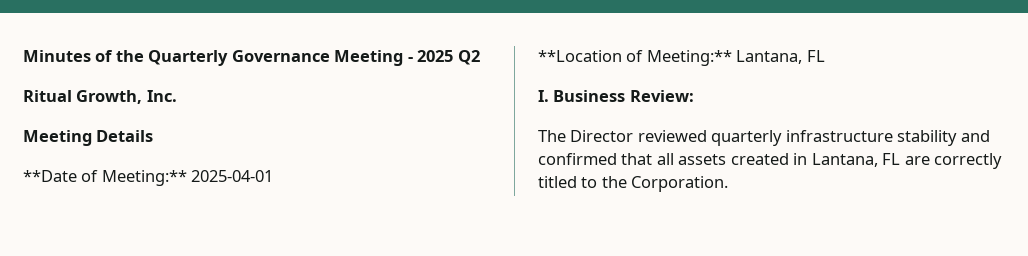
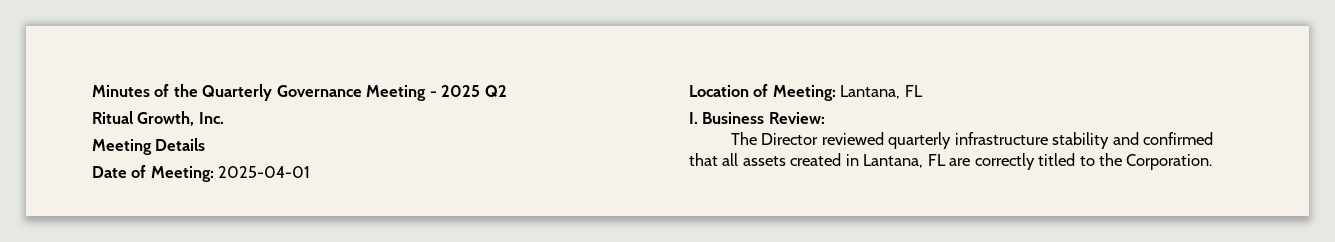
- **Date of Meeting:** 2025-04-01
- **Location of Meeting:** Lantana, FL
+ Date of Meeting: 2025-04-01
+ Location of Meeting: Lantana, FL

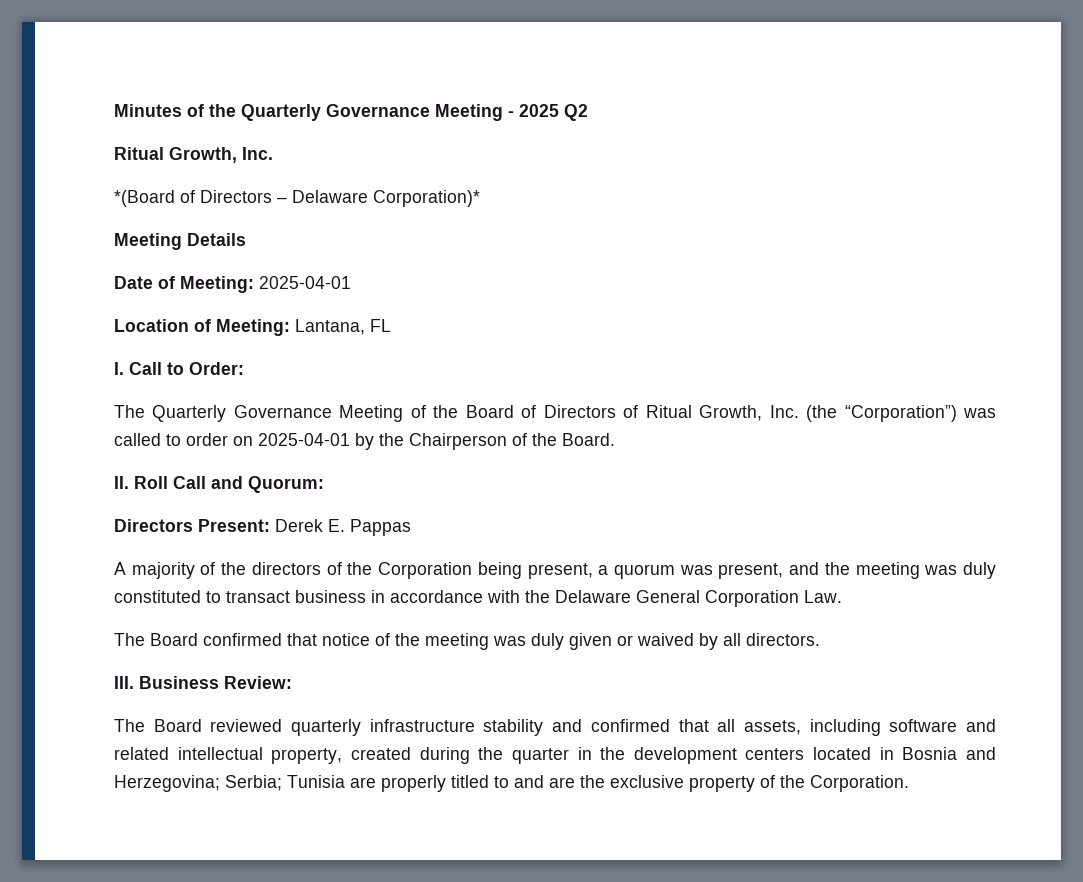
+ *(Board of Directors – Delaware Corporation)*
- I. Business Review:
+ I. Call to Order:
+ The Quarterly Governance Meeting of the Board of Directors of Ritual Growth, Inc. (the “Corporation”) was called to order on 2025-04-01 by the Chairperson of the Board.
+ II. Roll Call and Quorum:
+ Directors Present: Derek E. Pappas
+ A majority of the directors of the Corporation being present, a quorum was present, and the meeting was duly constituted to transact business in accordance with the Delaware General Corporation Law.
+ The Board confirmed that notice of the meeting was duly given or waived by all directors.
+ III. Business Review:
- The Director reviewed quarterly infrastructure stability and confirmed that all assets created in Lantana, FL are correctly titled to the Corporation.
+ The Board reviewed quarterly infrastructure stability and confirmed that all assets, including software and related intellectual property, created during the quarter in the development centers located in Bosnia and Herzegovina; Serbia; Tunisia are properly titled to and are the exclusive property of the Corporation.

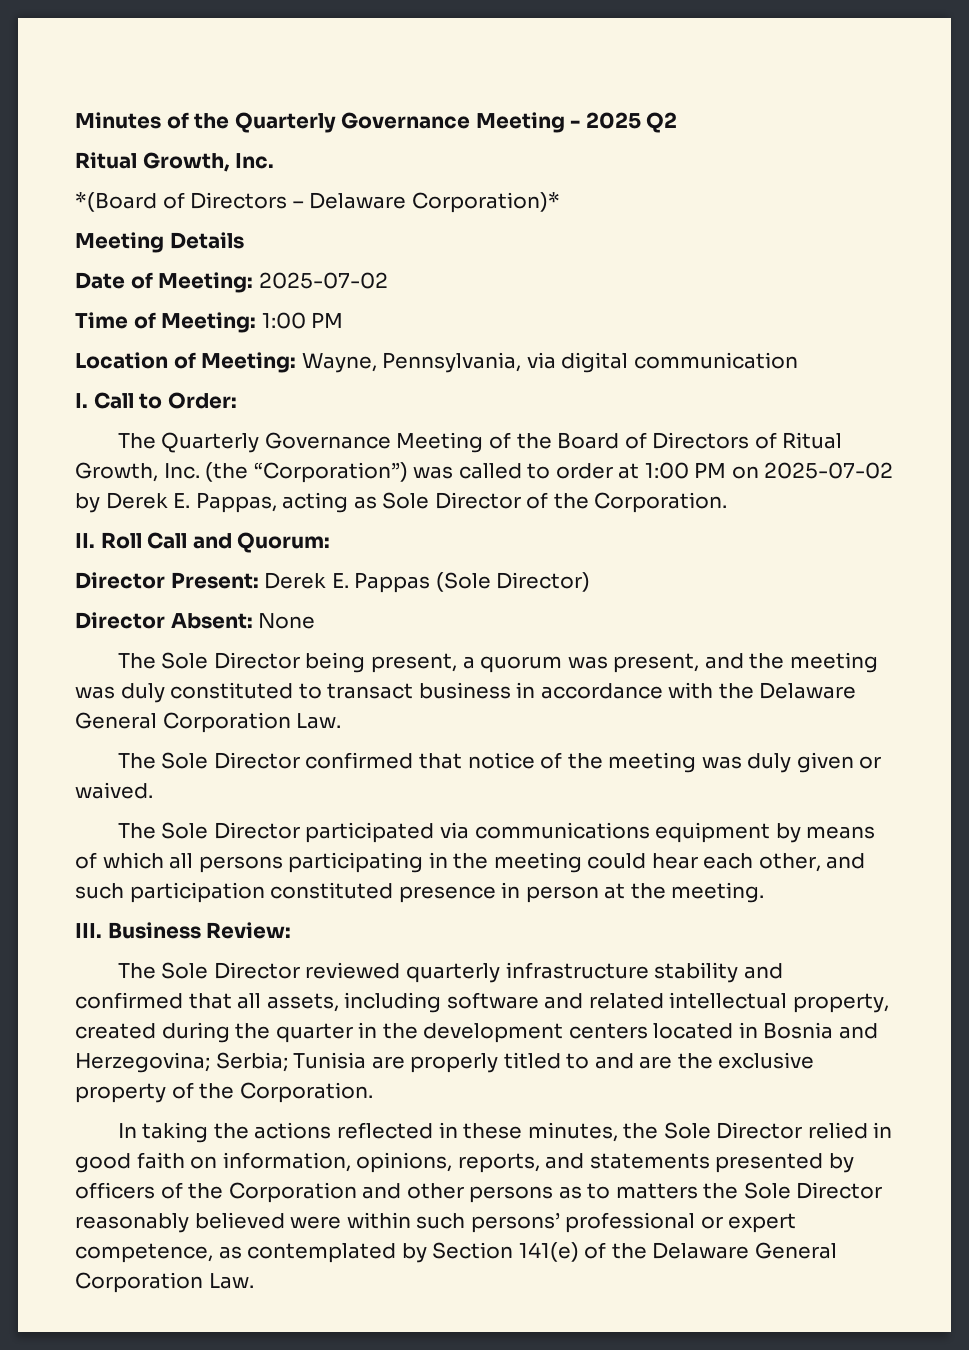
- Date of Meeting: 2025-04-01
- Location of Meeting: Lantana, FL
+ Date of Meeting: 2025-07-02
+ Time of Meeting: 1:00 PM
+ Location of Meeting: Wayne, Pennsylvania, via digital communication
- The Quarterly Governance Meeting of the Board of Directors of Ritual Growth, Inc. (the “Corporation”) was called to order on 2025-04-01 by the Chairperson of the Board.
+ The Quarterly Governance Meeting of the Board of Directors of Ritual Growth, Inc. (the “Corporation”) was called to order at 1:00 PM on 2025-07-02 by Derek E. Pappas, acting as Sole Director of the Corporation.
- Directors Present: Derek E. Pappas
- A majority of the directors of the Corporation being present, a quorum was present, and the meeting was duly constituted to transact business in accordance with the Delaware General Corporation Law.
+ Director Present: Derek E. Pappas (Sole Director)
+ Director Absent: None
+ The Sole Director being present, a quorum was present, and the meeting was duly constituted to transact business in accordance with the Delaware General Corporation Law.
- The Board confirmed that notice of the meeting was duly given or waived by all directors.
+ The Sole Director confirmed that notice of the meeting was duly given or waived.
+ The Sole Director participated via communications equipment by means of which all persons participating in the meeting could hear each other, and such participation constituted presence in person at the meeting.
- The Board reviewed quarterly infrastructure stability and confirmed that all assets, including software and related intellectual property, created during the quarter in the development centers located in Bosnia and Herzegovina; Serbia; Tunisia are properly titled to and are the exclusive property of the Corporation.
+ The Sole Director reviewed quarterly infrastructure stability and confirmed that all assets, including software and related intellectual property, created during the quarter in the development centers located in Bosnia and Herzegovina; Serbia; Tunisia are properly titled to and are the exclusive property of the Corporation.
+ In taking the actions reflected in these minutes, the Sole Director relied in good faith on information, opinions, reports, and statements presented by officers of the Corporation and other persons as to matters the Sole Director reasonably believed were within such persons’ professional or expert competence, as contemplated by Section 141(e) of the Delaware General Corporation Law.

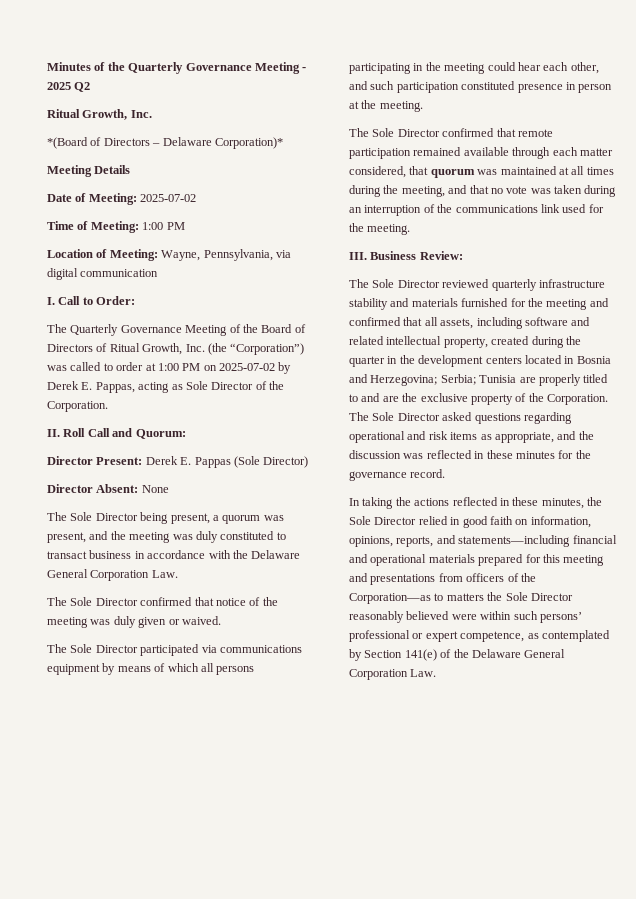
+ The Sole Director confirmed that remote participation remained available through each matter considered, that quorum was maintained at all times during the meeting, and that no vote was taken during an interruption of the communications link used for the meeting.
- The Sole Director reviewed quarterly infrastructure stability and confirmed that all assets, including software and related intellectual property, created during the quarter in the development centers located in Bosnia and Herzegovina; Serbia; Tunisia are properly titled to and are the exclusive property of the Corporation.
+ The Sole Director reviewed quarterly infrastructure stability and materials furnished for the meeting and confirmed that all assets, including software and related intellectual property, created during the quarter in the development centers located in Bosnia and Herzegovina; Serbia; Tunisia are properly titled to and are the exclusive property of the Corporation. The Sole Director asked questions regarding operational and risk items as appropriate, and the discussion was reflected in these minutes for the governance record.
- In taking the actions reflected in these minutes, the Sole Director relied in good faith on information, opinions, reports, and statements presented by officers of the Corporation and other persons as to matters the Sole Director reasonably believed were within such persons’ professional or expert competence, as contemplated by Section 141(e) of the Delaware General Corporation Law.
+ In taking the actions reflected in these minutes, the Sole Director relied in good faith on information, opinions, reports, and statements—including financial and operational materials prepared for this meeting and presentations from officers of the Corporation—as to matters the Sole Director reasonably believed were within such persons’ professional or expert competence, as contemplated by Section 141(e) of the Delaware General Corporation Law.

